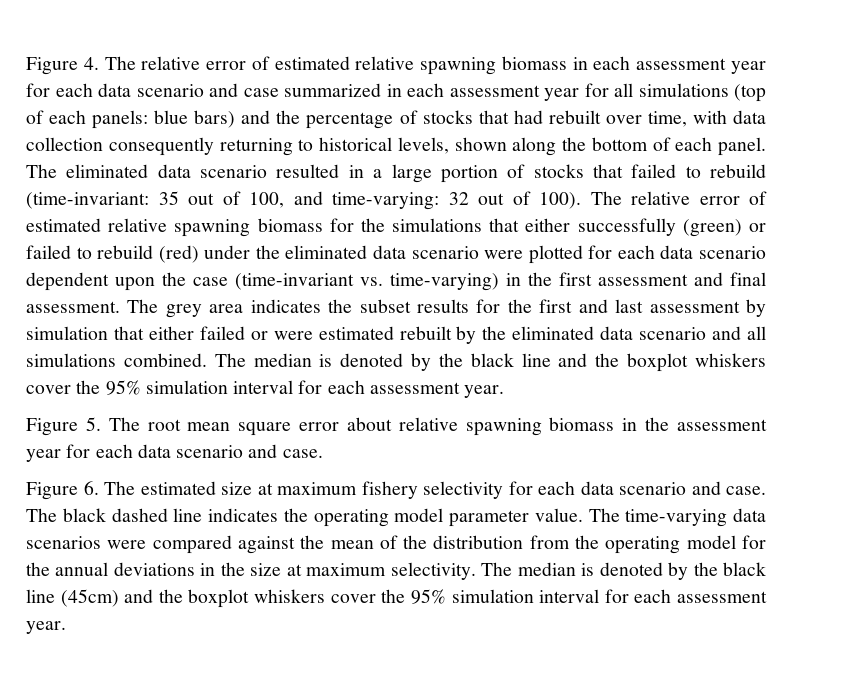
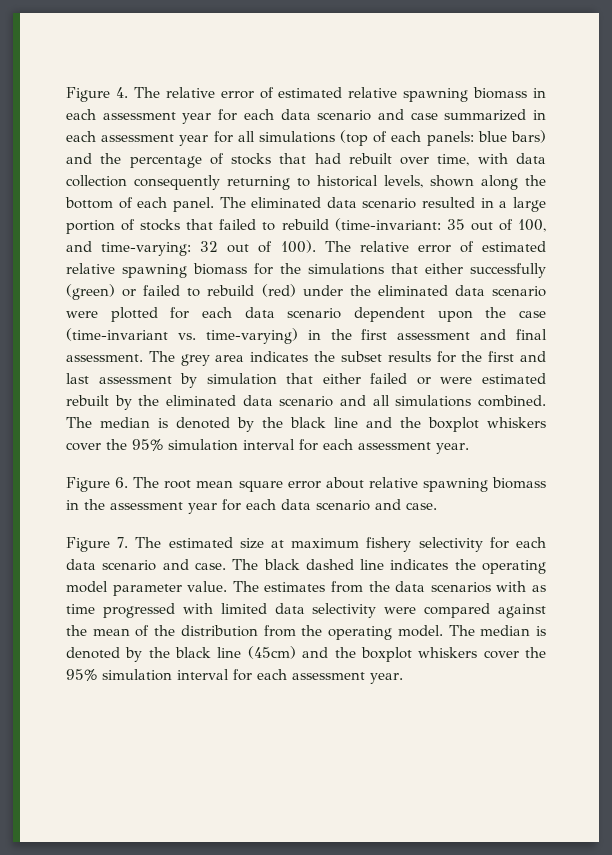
- Figure 5. The root mean square error about relative spawning biomass in the assessment year for each data scenario and case.
+ Figure 6. The root mean square error about relative spawning biomass in the assessment year for each data scenario and case.
- Figure 6. The estimated size at maximum fishery selectivity for each data scenario and case.
+ Figure 7. The estimated size at maximum fishery selectivity for each data scenario and case.
- The time-varying data scenarios were compared against the mean of the distribution from the operating model for the annual deviations in the size at maximum selectivity.
+ The estimates from the data scenarios with as time progressed with limited data selectivity were compared against the mean of the distribution from the operating model.

